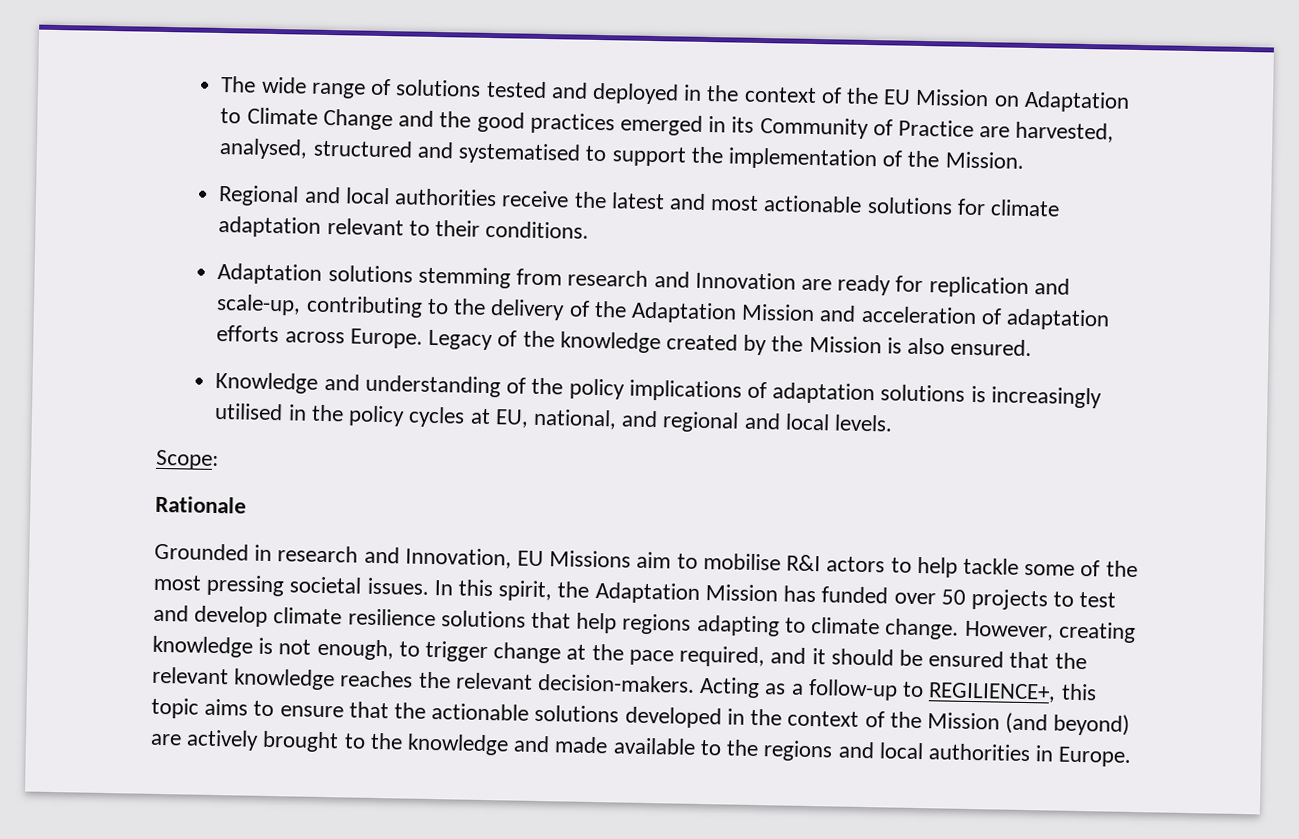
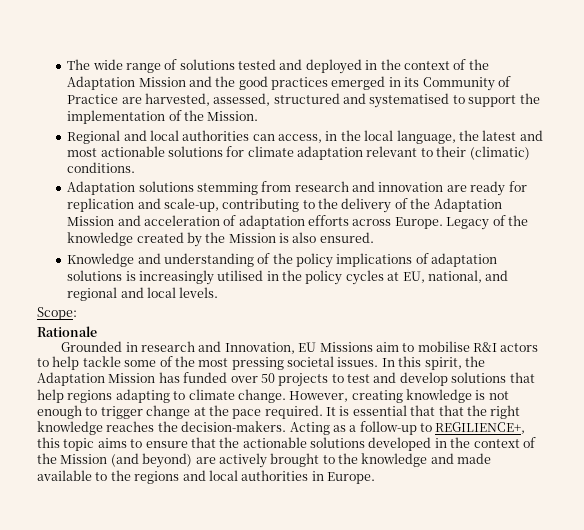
- The wide range of solutions tested and deployed in the context of the EU Mission on Adaptation to Climate Change and the good practices emerged in its Community of Practice are harvested, analysed, structured and systematised to support the implementation of the Mission.
+ The wide range of solutions tested and deployed in the context of the Adaptation Mission and the good practices emerged in its Community of Practice are harvested, assessed, structured and systematised to support the implementation of the Mission.
- Regional and local authorities receive the latest and most actionable solutions for climate adaptation relevant to their conditions.
+ Regional and local authorities can access, in the local language, the latest and most actionable solutions for climate adaptation relevant to their (climatic) conditions.
- Adaptation solutions stemming from research and Innovation are ready for replication and scale-up, contributing to the delivery of the Adaptation Mission and acceleration of adaptation efforts across Europe.
+ Adaptation solutions stemming from research and innovation are ready for replication and scale-up, contributing to the delivery of the Adaptation Mission and acceleration of adaptation efforts across Europe.
- In this spirit, the Adaptation Mission has funded over 50 projects to test and develop climate resilience solutions that help regions adapting to climate change.
+ In this spirit, the Adaptation Mission has funded over 50 projects to test and develop solutions that help regions adapting to climate change.
- However, creating knowledge is not enough, to trigger change at the pace required, and it should be ensured that the relevant knowledge reaches the relevant decision-makers.
+ However, creating knowledge is not enough to trigger change at the pace required. It is essential that that the right knowledge reaches the decision-makers.

